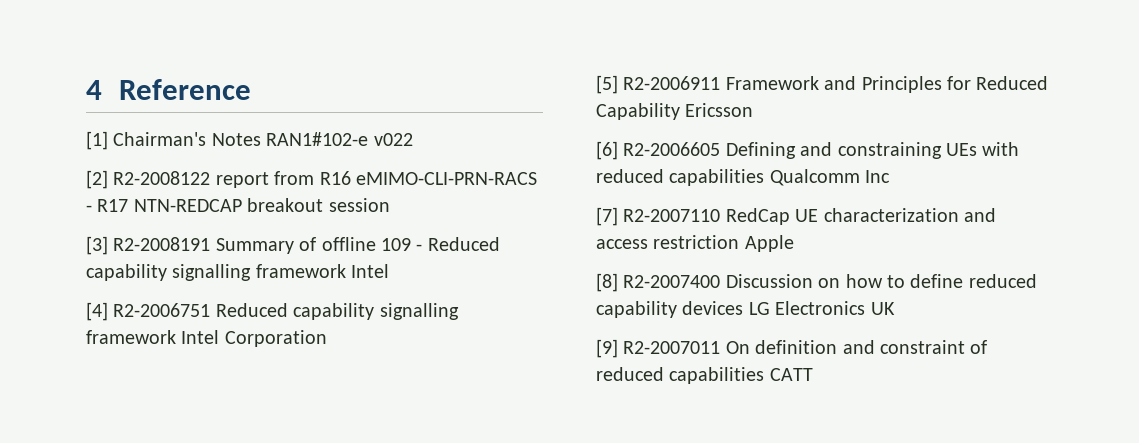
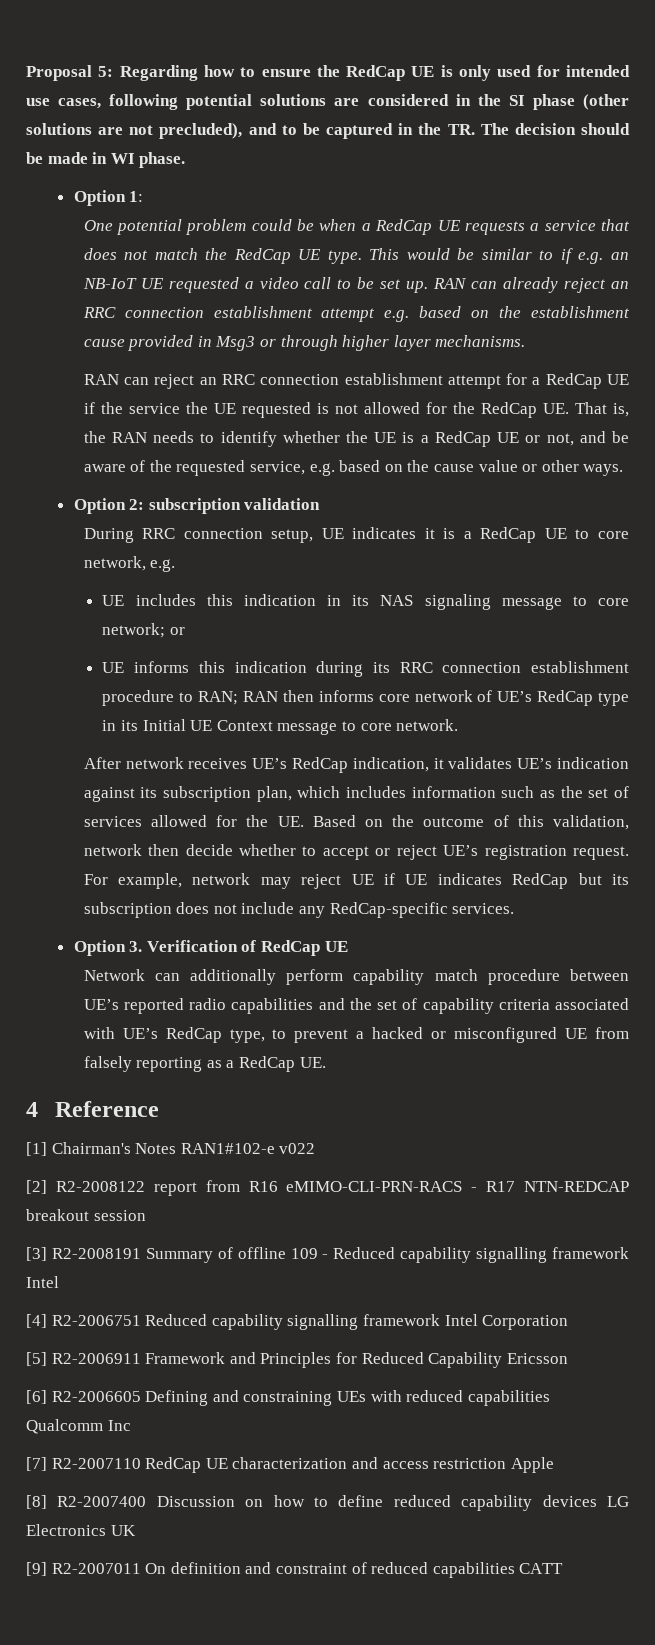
+ Proposal 5: Regarding how to ensure the RedCap UE is only used for intended use cases, following potential solutions are considered in the SI phase (other solutions are not precluded), and to be captured in the TR. The decision should be made in WI phase.
+ Option 1:
+ One potential problem could be when a RedCap UE requests a service that does not match the RedCap UE type. This would be similar to if e.g. an NB-IoT UE requested a video call to be set up. RAN can already reject an RRC connection establishment attempt e.g. based on the establishment cause provided in Msg3 or through higher layer mechanisms.
+ RAN can reject an RRC connection establishment attempt for a RedCap UE if the service the UE requested is not allowed for the RedCap UE. That is, the RAN needs to identify whether the UE is a RedCap UE or not, and be aware of the requested service, e.g. based on the cause value or other ways.
+ Option 2: subscription validation
+ During RRC connection setup, UE indicates it is a RedCap UE to core network, e.g.
+ UE includes this indication in its NAS signaling message to core network; or
+ UE informs this indication during its RRC connection establishment procedure to RAN; RAN then informs core network of UE’s RedCap type in its Initial UE Context message to core network.
+ After network receives UE’s RedCap indication, it validates UE’s indication against its subscription plan, which includes information such as the set of services allowed for the UE. Based on the outcome of this validation, network then decide whether to accept or reject UE’s registration request. For example, network may reject UE if UE indicates RedCap but its subscription does not include any RedCap-specific services.
+ Option 3. Verification of RedCap UE
+ Network can additionally perform capability match procedure between UE’s reported radio capabilities and the set of capability criteria associated with UE’s RedCap type, to prevent a hacked or misconfigured UE from falsely reporting as a RedCap UE.

